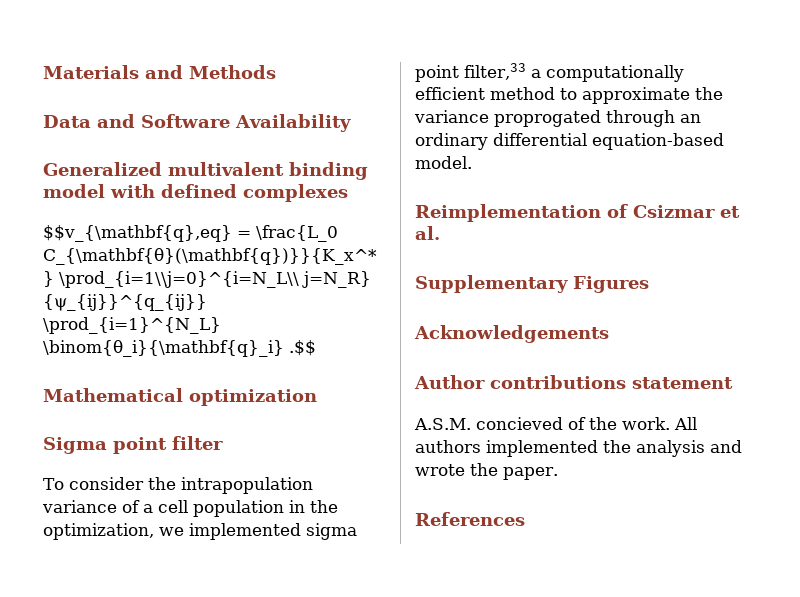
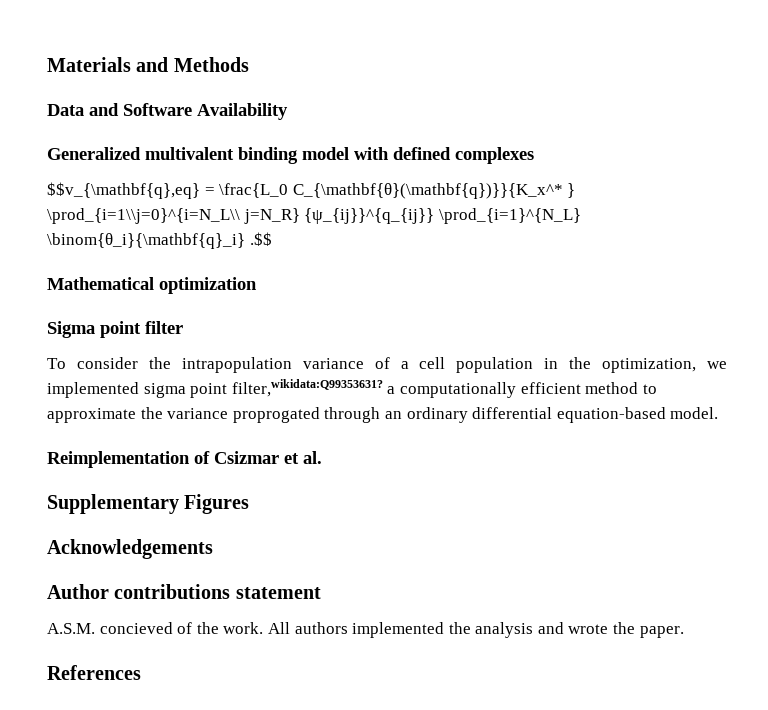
- To consider the intrapopulation variance of a cell population in the optimization, we implemented sigma point filter,33 a computationally efficient method to approximate the variance proprogated through an ordinary differential equation-based model.
+ To consider the intrapopulation variance of a cell population in the optimization, we implemented sigma point filter,wikidata:Q99353631? a computationally efficient method to approximate the variance proprogated through an ordinary differential equation-based model.

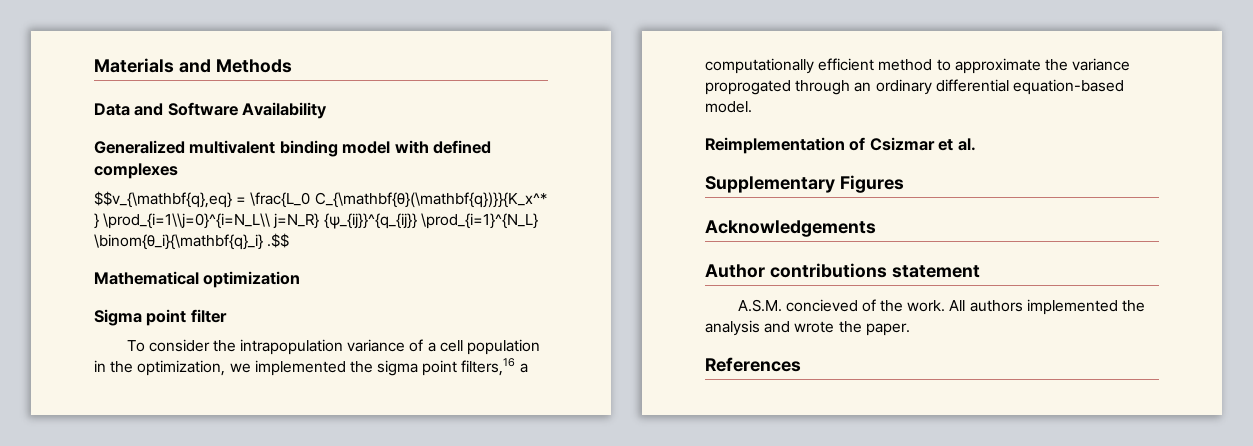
- To consider the intrapopulation variance of a cell population in the optimization, we implemented sigma point filter,wikidata:Q99353631? a computationally efficient method to approximate the variance proprogated through an ordinary differential equation-based model.
+ To consider the intrapopulation variance of a cell population in the optimization, we implemented the sigma point filters,16 a computationally efficient method to approximate the variance proprogated through an ordinary differential equation-based model.

